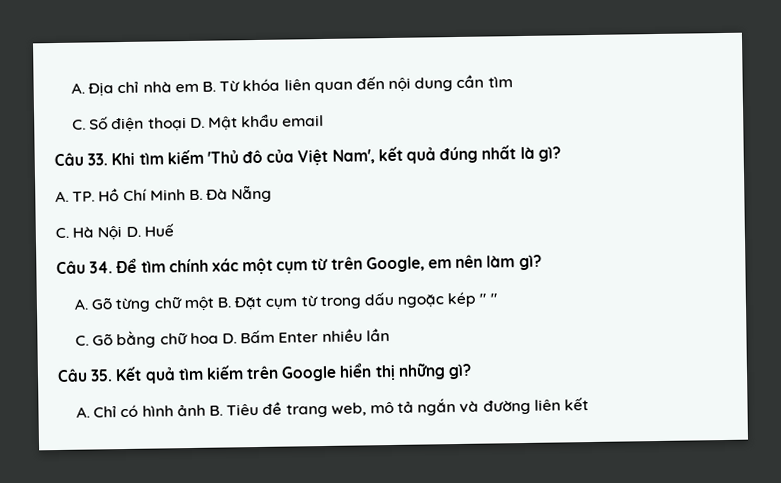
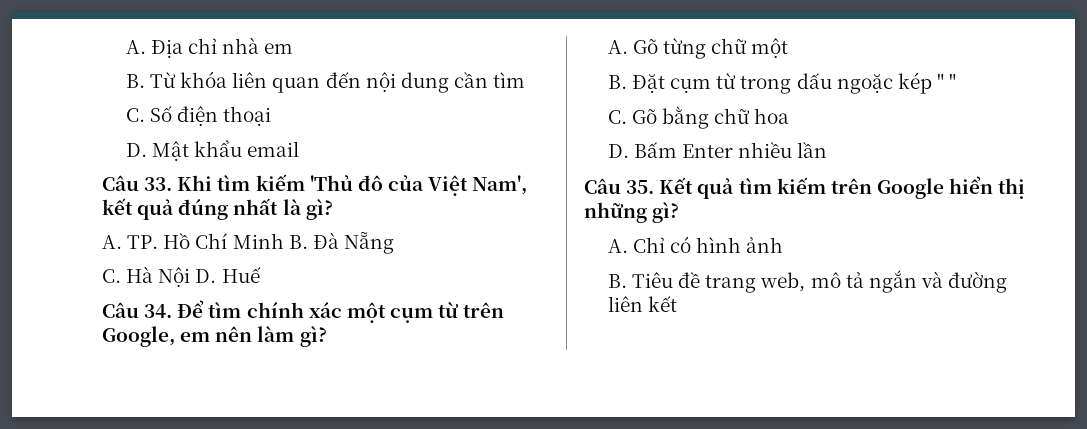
- A. Địa chỉ nhà em B. Từ khóa liên quan đến nội dung cần tìm
+ A. Địa chỉ nhà em
+ B. Từ khóa liên quan đến nội dung cần tìm
- C. Số điện thoại D. Mật khẩu email
+ C. Số điện thoại
+ D. Mật khẩu email
- A. Gõ từng chữ một B. Đặt cụm từ trong dấu ngoặc kép " "
+ A. Gõ từng chữ một
+ B. Đặt cụm từ trong dấu ngoặc kép " "
- C. Gõ bằng chữ hoa D. Bấm Enter nhiều lần
+ C. Gõ bằng chữ hoa
+ D. Bấm Enter nhiều lần
- A. Chỉ có hình ảnh B. Tiêu đề trang web, mô tả ngắn và đường liên kết
+ A. Chỉ có hình ảnh
+ B. Tiêu đề trang web, mô tả ngắn và đường liên kết

